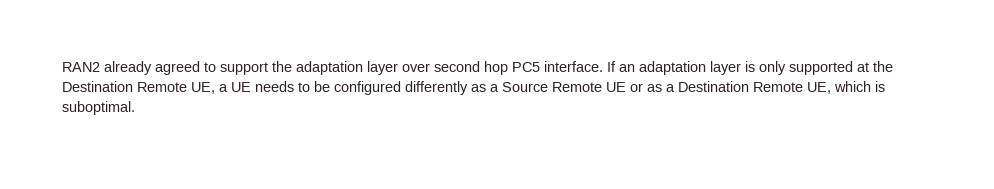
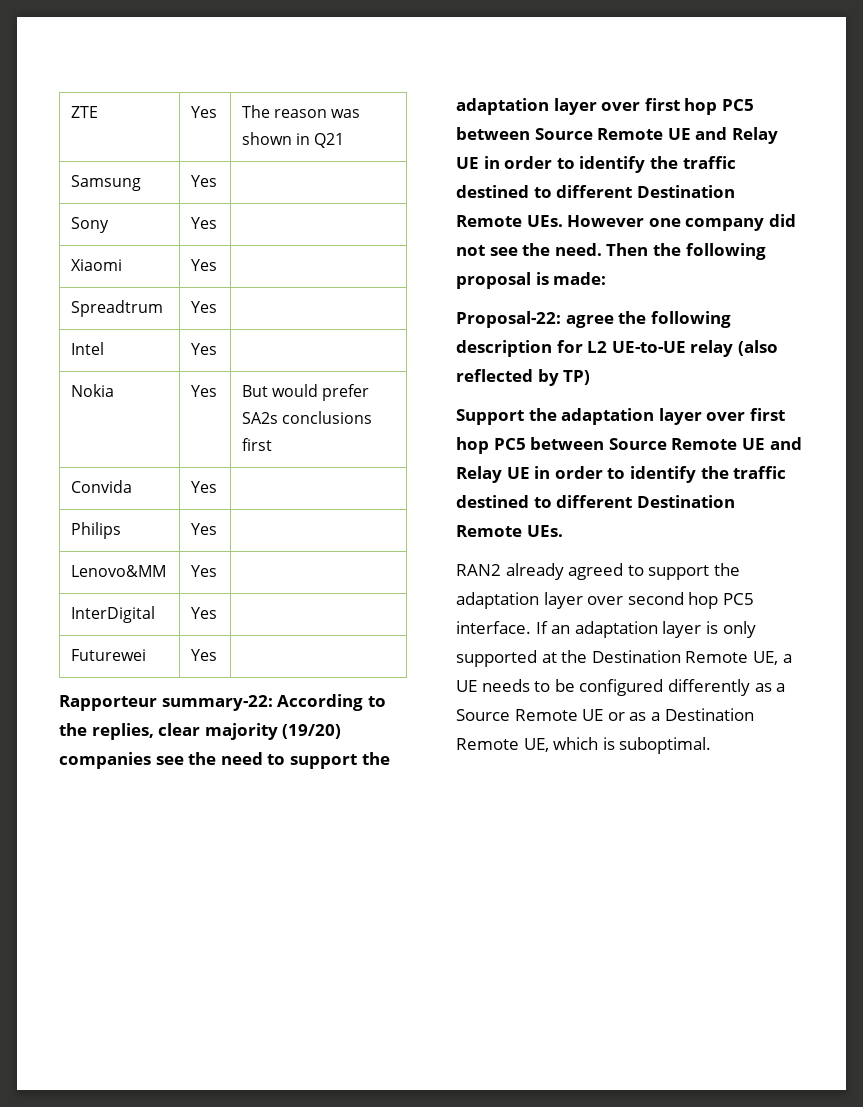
+ ZTE | Yes | The reason was shown in Q21
+ Samsung | Yes |
+ Sony | Yes |
+ Xiaomi | Yes |
+ Spreadtrum | Yes |
+ Intel | Yes |
+ Nokia | Yes | But would prefer SA2s conclusions first
+ Convida | Yes |
+ Philips | Yes |
+ Lenovo&MM | Yes |
+ InterDigital | Yes |
+ Futurewei | Yes |
+ Rapporteur summary-22: According to the replies, clear majority (19/20) companies see the need to support the adaptation layer over first hop PC5 between Source Remote UE and Relay UE in order to identify the traffic destined to different Destination Remote UEs. However one company did not see the need. Then the following proposal is made:
+ Proposal-22: agree the following description for L2 UE-to-UE relay (also reflected by TP)
+ Support the adaptation layer over first hop PC5 between Source Remote UE and Relay UE in order to identify the traffic destined to different Destination Remote UEs.

